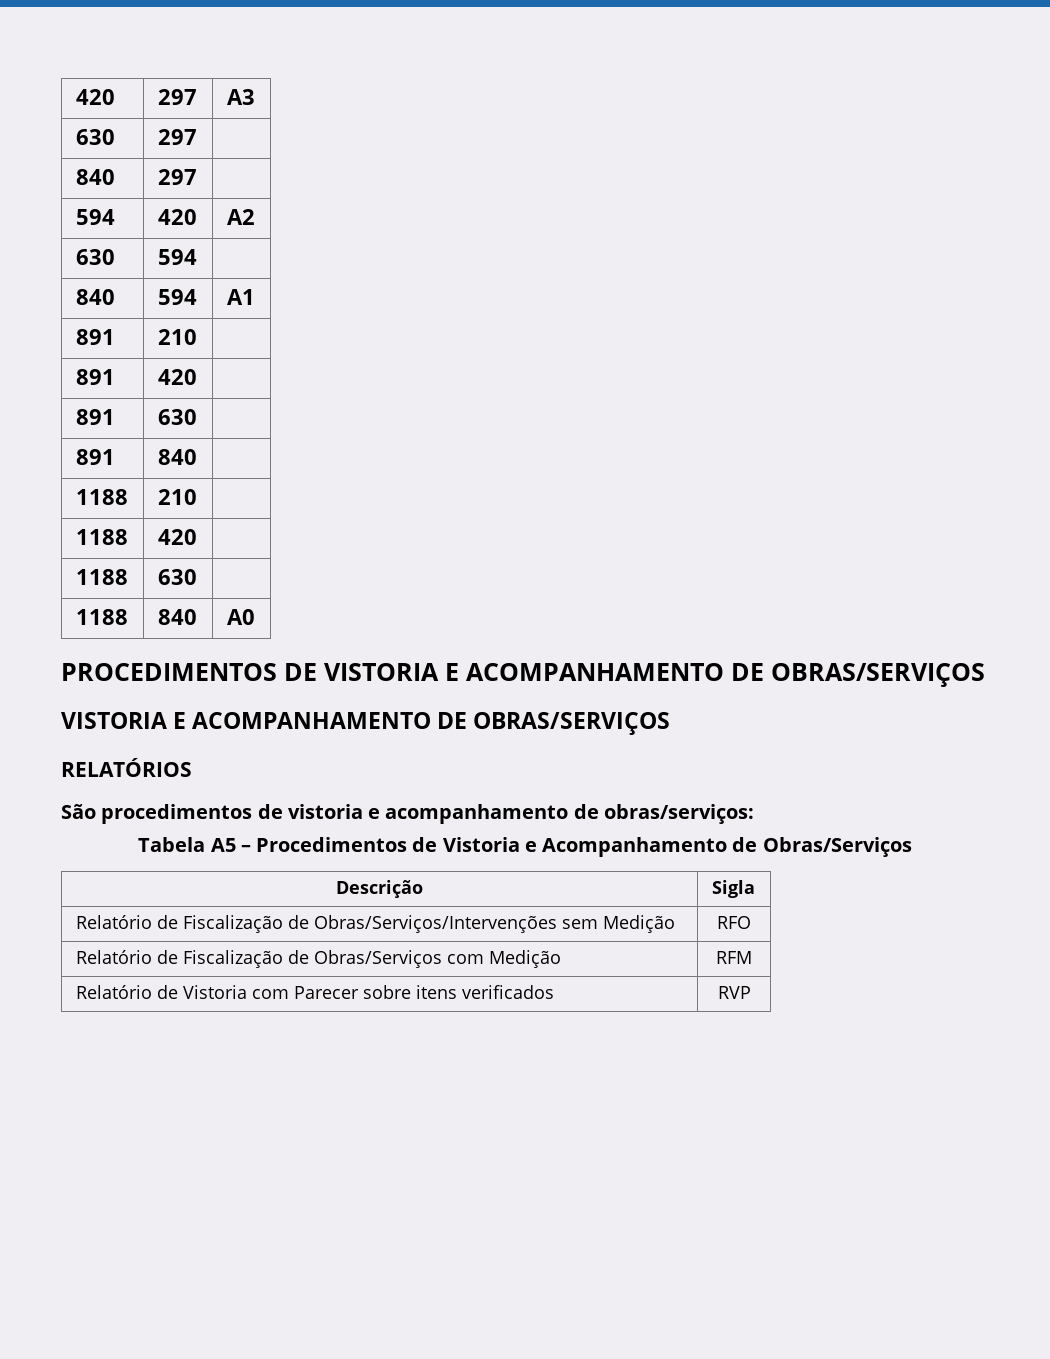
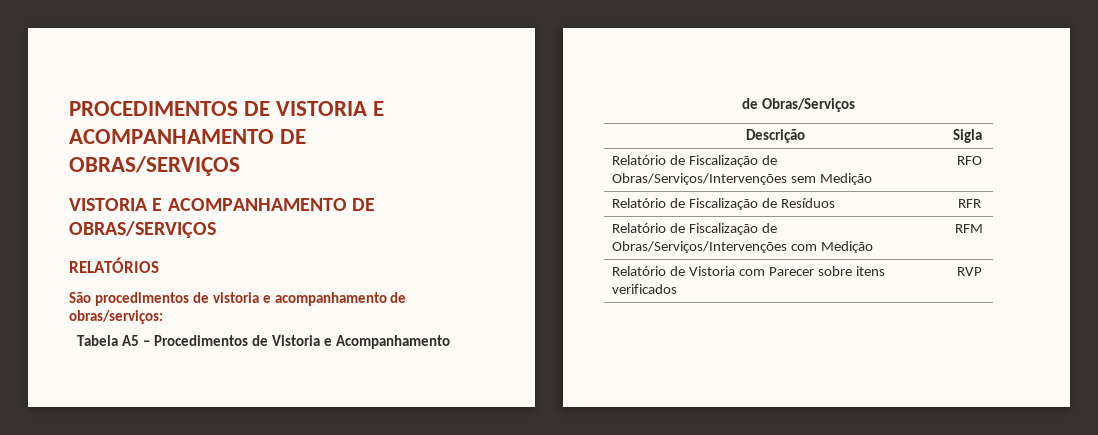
- 420 | 297 | A3
- 630 | 297 |
- 840 | 297 |
- 594 | 420 | A2
- 630 | 594 |
- 840 | 594 | A1
- 891 | 210 |
- 891 | 420 |
- 891 | 630 |
- 891 | 840 |
- 1188 | 210 |
- 1188 | 420 |
- 1188 | 630 |
- 1188 | 840 | A0
- Relatório de Fiscalização de Obras/Serviços com Medição | RFM
+ Relatório de Fiscalização de Resíduos | RFR
+ Relatório de Fiscalização de Obras/Serviços/Intervenções com Medição | RFM

